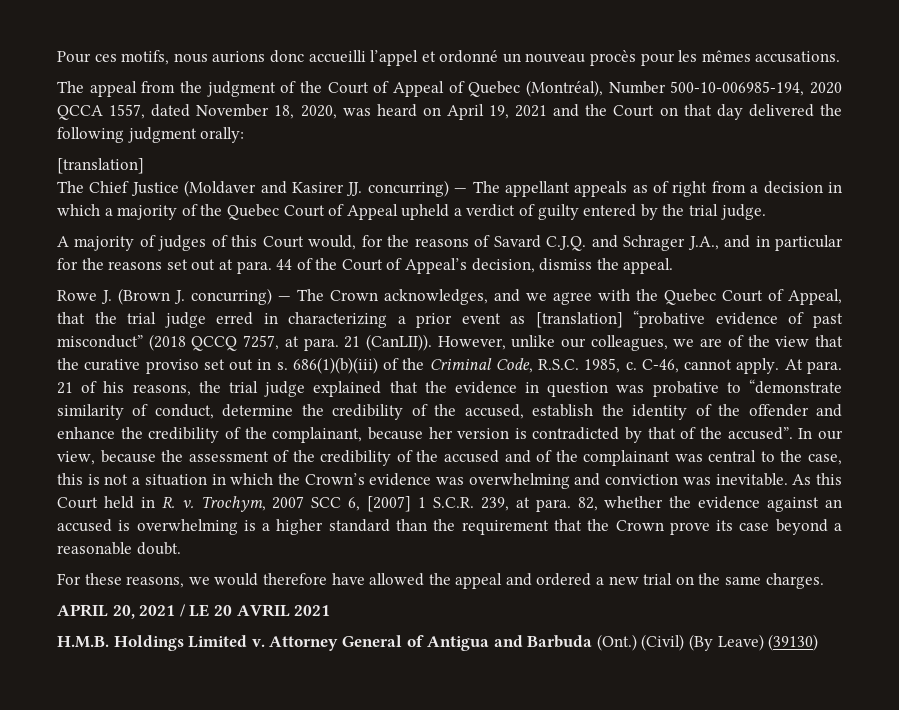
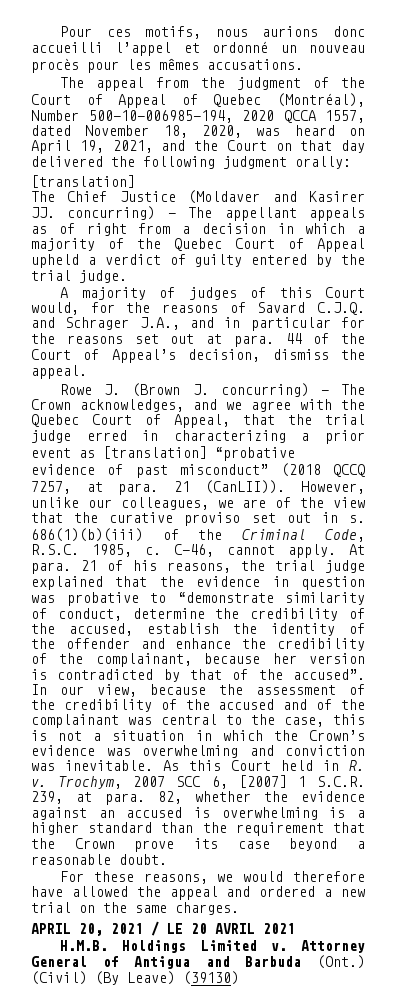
- The appeal from the judgment of the Court of Appeal of Quebec (Montréal), Number 500-10-006985-194, 2020 QCCA 1557, dated November 18, 2020, was heard on April 19, 2021 and the Court on that day delivered the following judgment orally:
+ The appeal from the judgment of the Court of Appeal of Quebec (Montréal), Number 500-10-006985-194, 2020 QCCA 1557, dated November 18, 2020, was heard on April 19, 2021, and the Court on that day delivered the following judgment orally:

